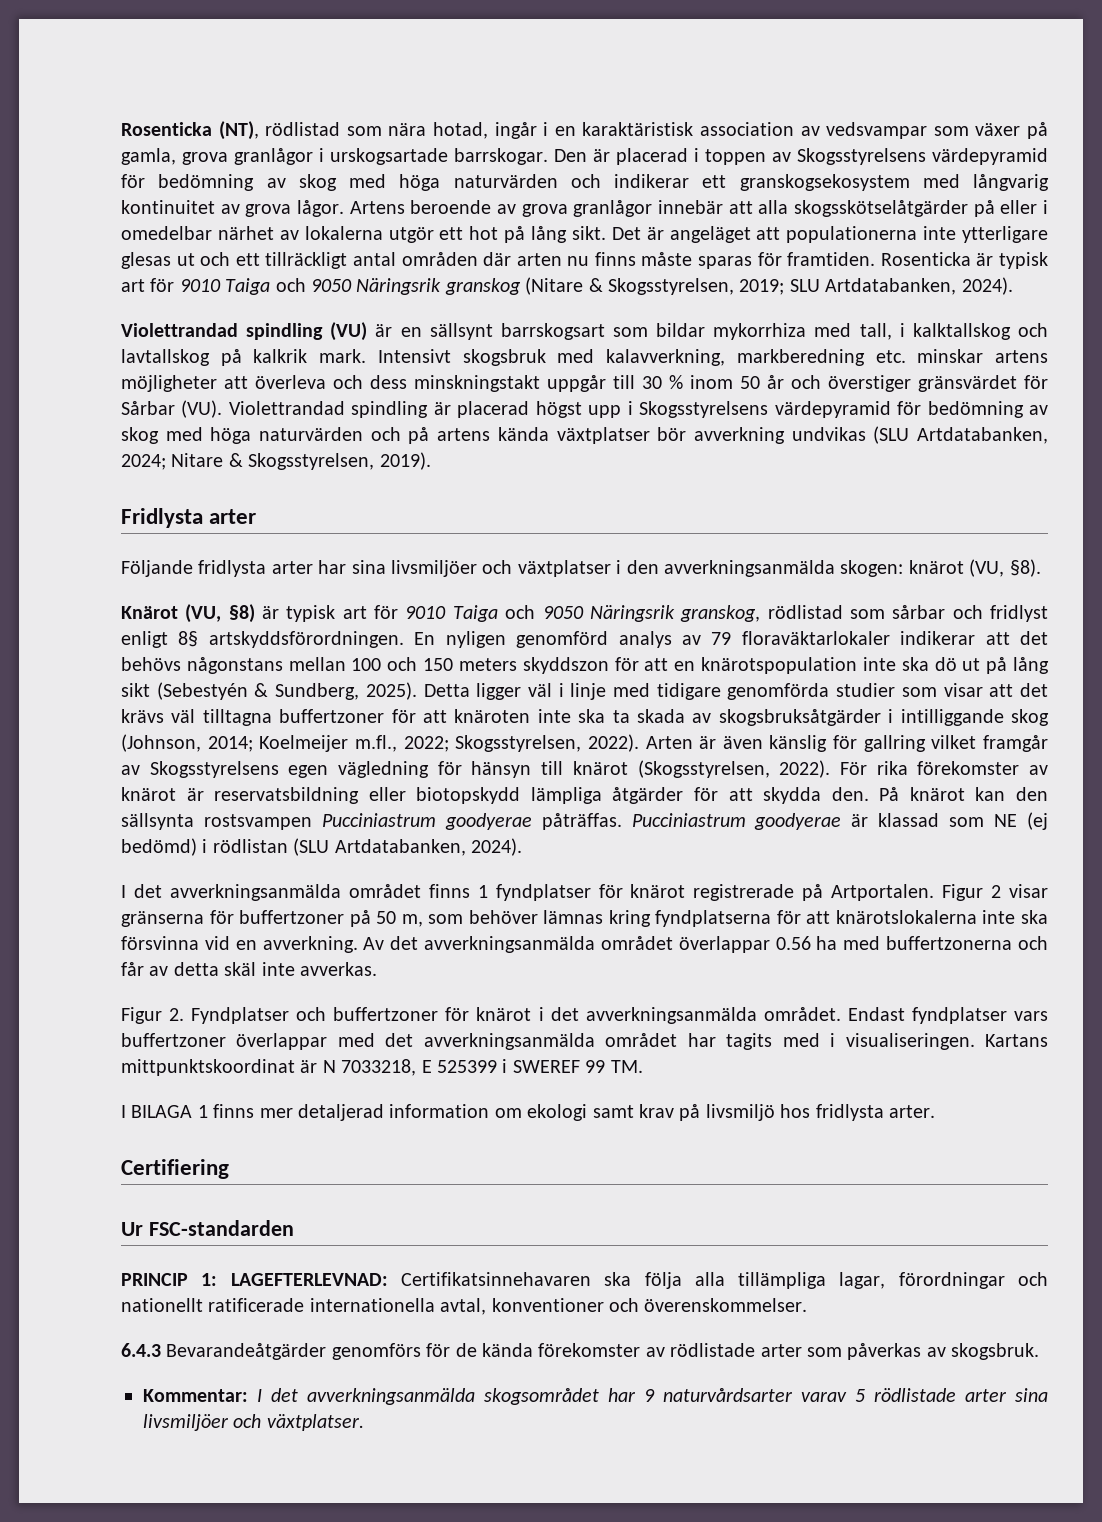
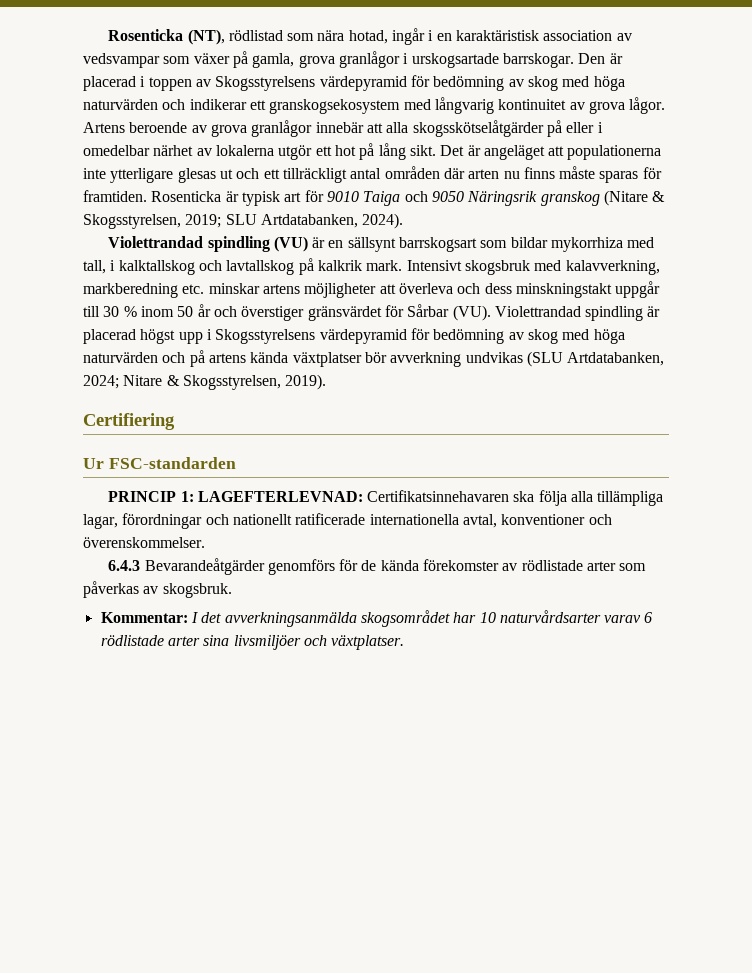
- Fridlysta arter
- Följande fridlysta arter har sina livsmiljöer och växtplatser i den avverkningsanmälda skogen: knärot (VU, §8).
- Knärot (VU, §8) är typisk art för 9010 Taiga och 9050 Näringsrik granskog, rödlistad som sårbar och fridlyst enligt 8§ artskyddsförordningen. En nyligen genomförd analys av 79 floraväktarlokaler indikerar att det behövs någonstans mellan 100 och 150 meters skyddszon för att en knärotspopulation inte ska dö ut på lång sikt (Sebestyén & Sundberg, 2025). Detta ligger väl i linje med tidigare genomförda studier som visar att det krävs väl tilltagna buffertzoner för att knäroten inte ska ta skada av skogsbruksåtgärder i intilliggande skog (Johnson, 2014; Koelmeijer m.fl., 2022; Skogsstyrelsen, 2022). Arten är även känslig för gallring vilket framgår av Skogsstyrelsens egen vägledning för hänsyn till knärot (Skogsstyrelsen, 2022). För rika förekomster av knärot är reservatsbildning eller biotopskydd lämpliga åtgärder för att skydda den. På knärot kan den sällsynta rostsvampen Pucciniastrum goodyerae påträffas. Pucciniastrum goodyerae är klassad som NE (ej bedömd) i rödlistan (SLU Artdatabanken, 2024).
- I det avverkningsanmälda området finns 1 fyndplatser för knärot registrerade på Artportalen. Figur 2 visar gränserna för buffertzoner på 50 m, som behöver lämnas kring fyndplatserna för att knärotslokalerna inte ska försvinna vid en avverkning. Av det avverkningsanmälda området överlappar 0.56 ha med buffertzonerna och får av detta skäl inte avverkas.
- Figur 2. Fyndplatser och buffertzoner för knärot i det avverkningsanmälda området. Endast fyndplatser vars buffertzoner överlappar med det avverkningsanmälda området har tagits med i visualiseringen. Kartans mittpunktskoordinat är N 7033218, E 525399 i SWEREF 99 TM.
- I BILAGA 1 finns mer detaljerad information om ekologi samt krav på livsmiljö hos fridlysta arter.
- Kommentar: I det avverkningsanmälda skogsområdet har 9 naturvårdsarter varav 5 rödlistade arter sina livsmiljöer och växtplatser.
+ Kommentar: I det avverkningsanmälda skogsområdet har 10 naturvårdsarter varav 6 rödlistade arter sina livsmiljöer och växtplatser.

